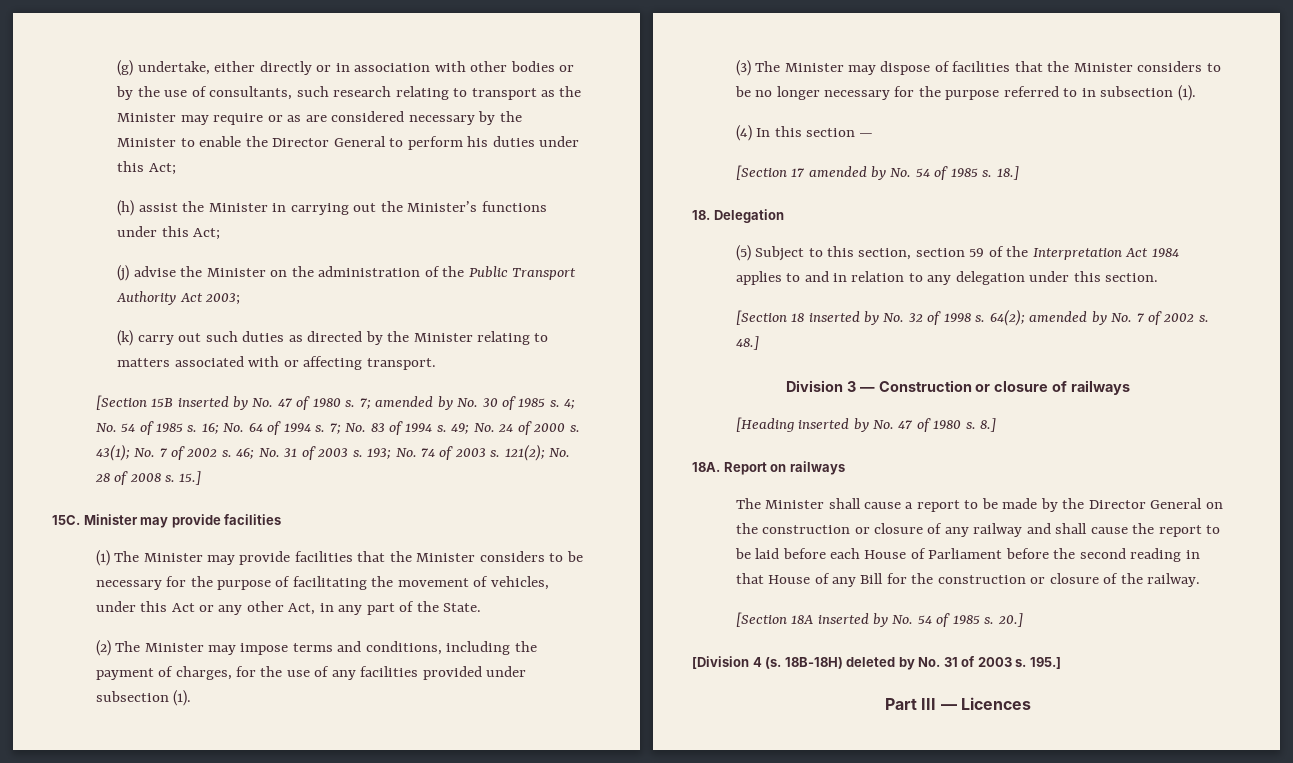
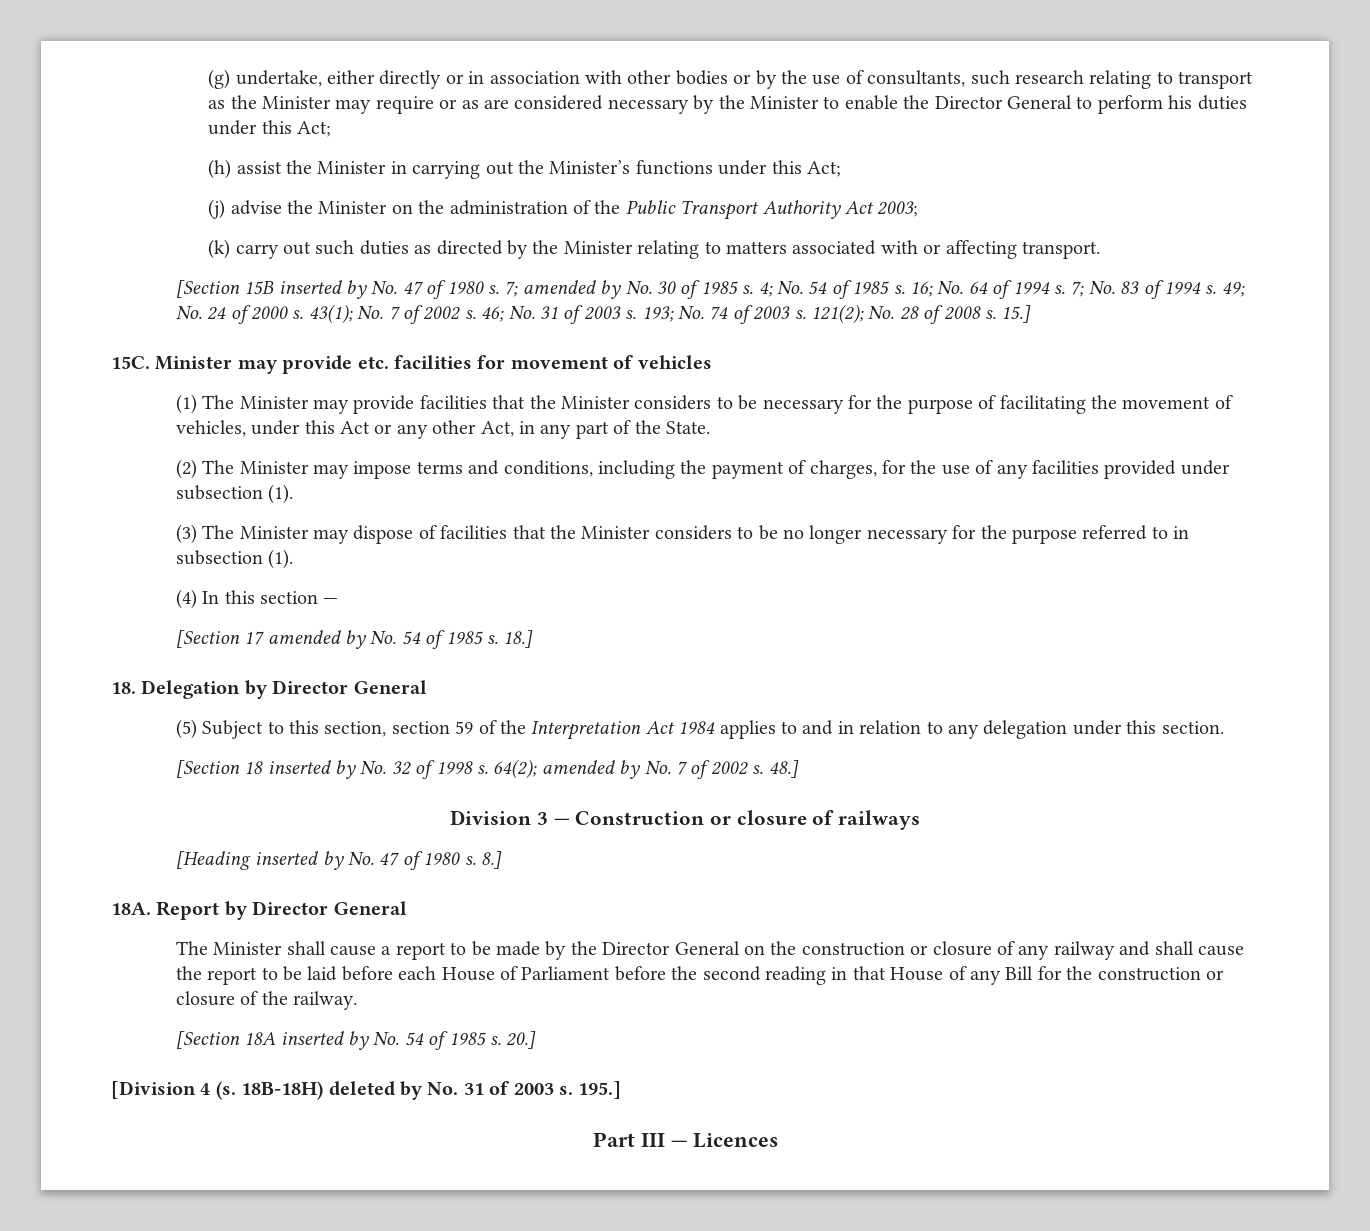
- 15C. Minister may provide facilities
+ 15C. Minister may provide etc. facilities for movement of vehicles
- 18. Delegation
+ 18. Delegation by Director General
- Report on railways
+ Report by Director General

